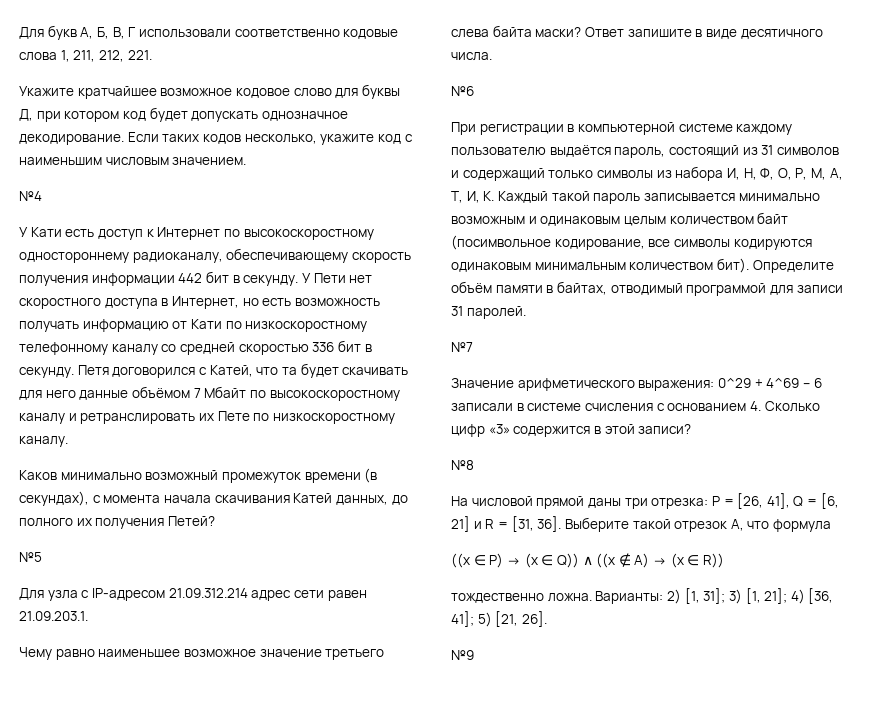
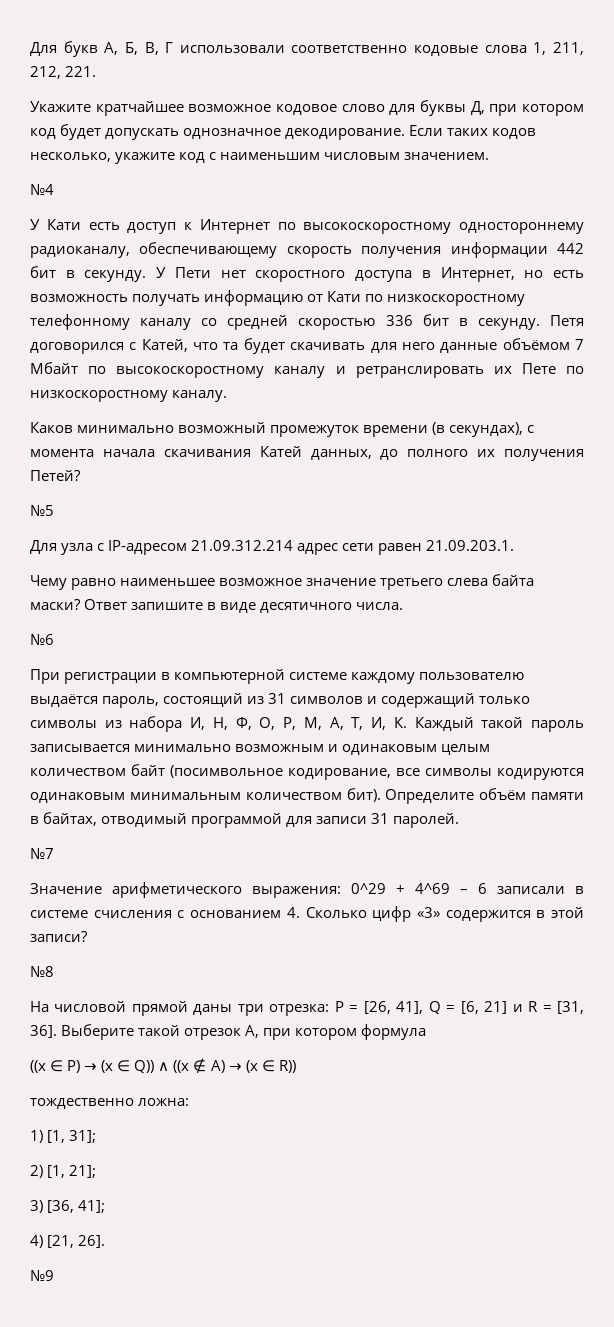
- Выберите такой отрезок A, что формула
+ Выберите такой отрезок A, при котором формула
- тождественно ложна. Варианты: 2) [1, 31]; 3) [1, 21]; 4) [36, 41]; 5) [21, 26].
+ тождественно ложна:
+ 1) [1, 31];
+ 2) [1, 21];
+ 3) [36, 41];
+ 4) [21, 26].

